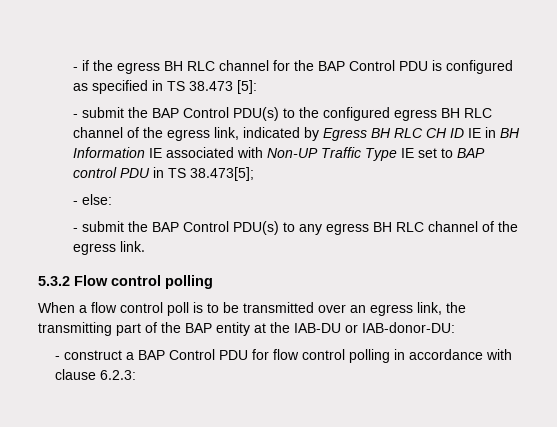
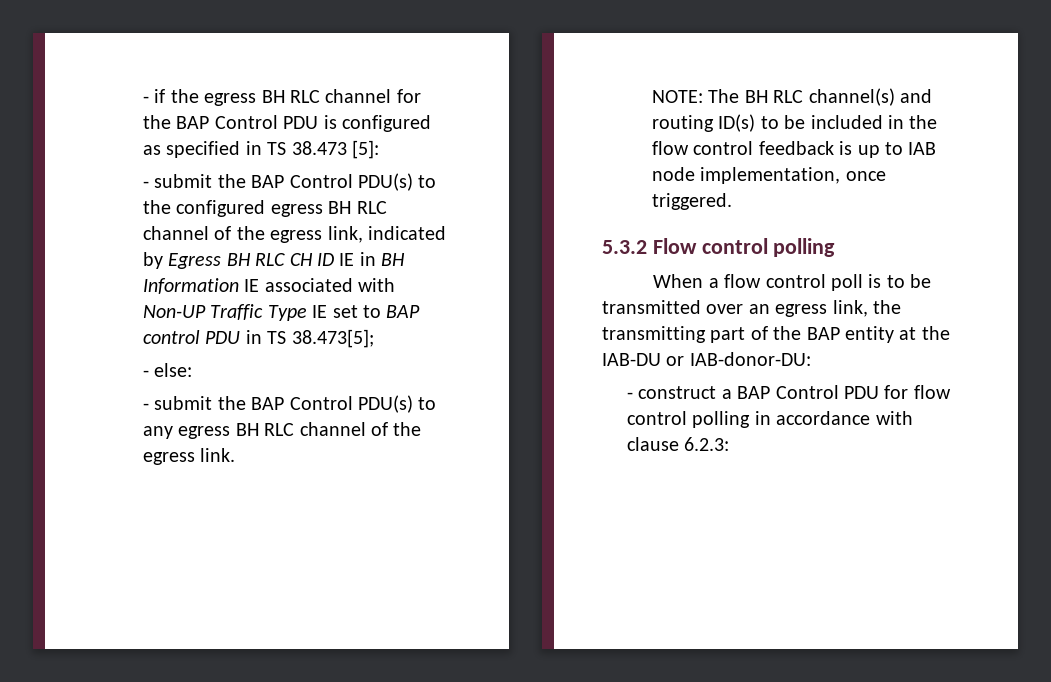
+ NOTE: The BH RLC channel(s) and routing ID(s) to be included in the flow control feedback is up to IAB node implementation, once triggered.

